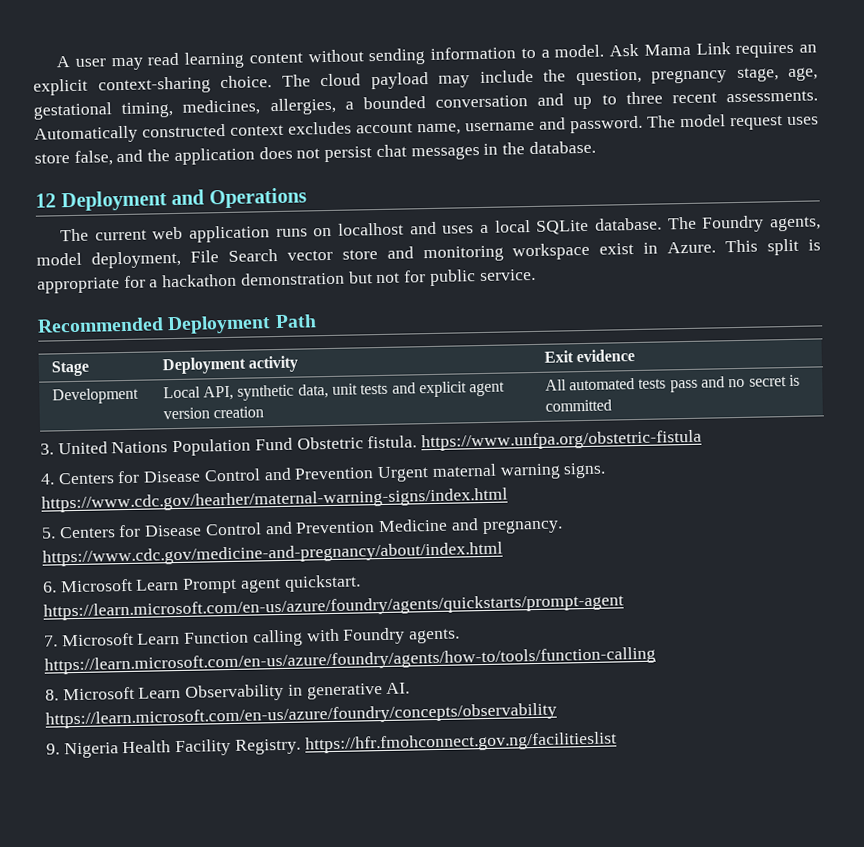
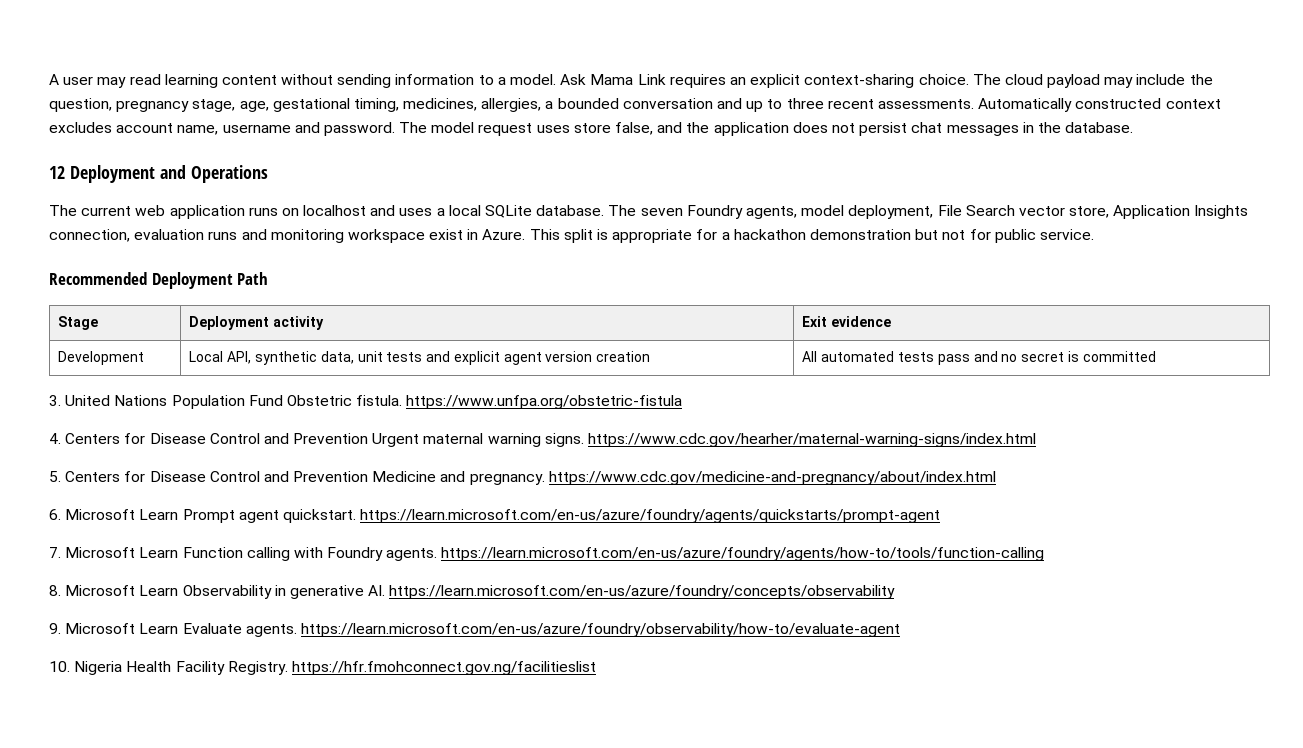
- The Foundry agents, model deployment, File Search vector store and monitoring workspace exist in Azure.
+ The seven Foundry agents, model deployment, File Search vector store, Application Insights connection, evaluation runs and monitoring workspace exist in Azure.
- 9. Nigeria Health Facility Registry. https://hfr.fmohconnect.gov.ng/facilitieslist
+ 9. Microsoft Learn Evaluate agents. https://learn.microsoft.com/en-us/azure/foundry/observability/how-to/evaluate-agent
+ 10. Nigeria Health Facility Registry. https://hfr.fmohconnect.gov.ng/facilitieslist

